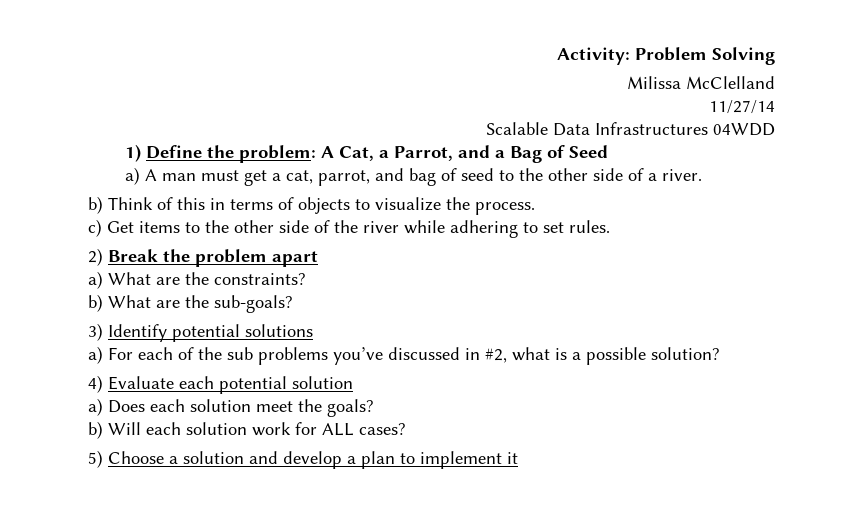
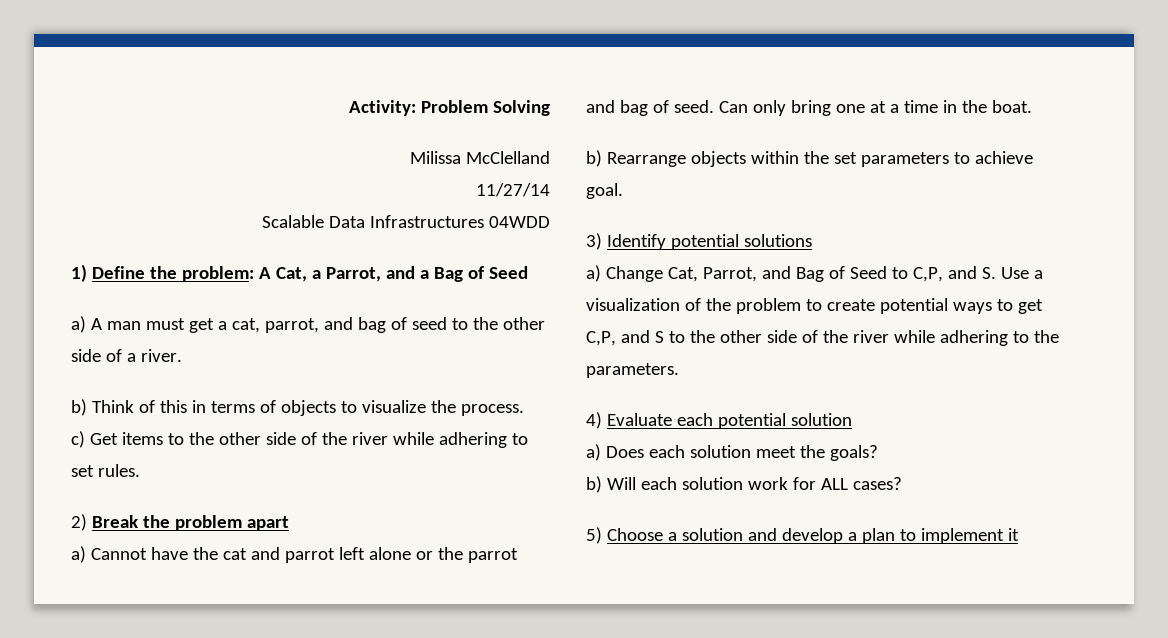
- a) What are the constraints?
- b) What are the sub-goals?
+ a) Cannot have the cat and parrot left alone or the parrot and bag of seed. Can only bring one at a time in the boat.
+ b) Rearrange objects within the set parameters to achieve goal.
- a) For each of the sub problems you’ve discussed in #2, what is a possible solution?
+ a) Change Cat, Parrot, and Bag of Seed to C,P, and S. Use a visualization of the problem to create potential ways to get C,P, and S to the other side of the river while adhering to the parameters.

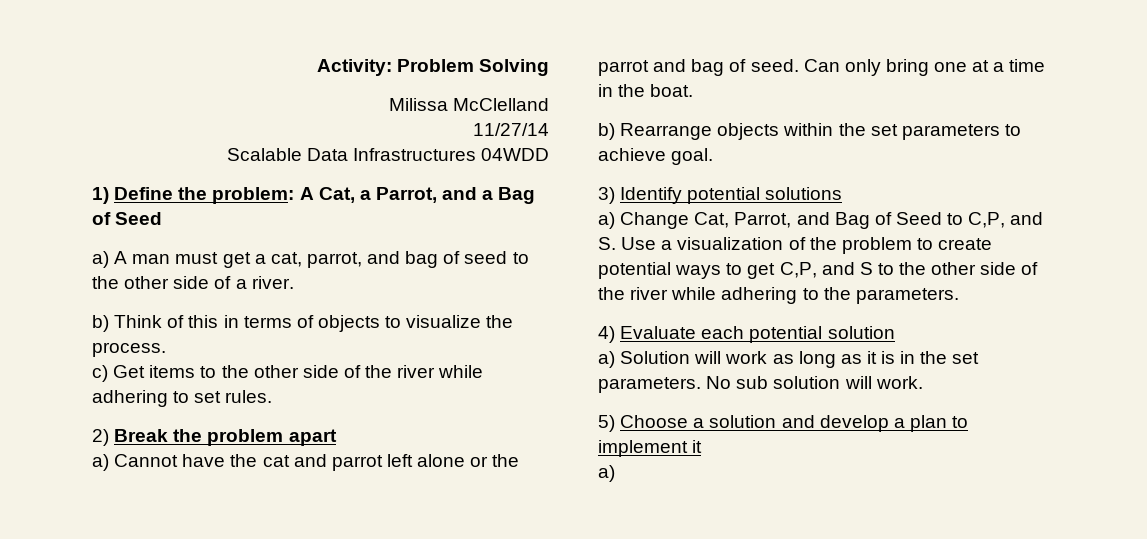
- a) Does each solution meet the goals?
- b) Will each solution work for ALL cases?
+ a) Solution will work as long as it is in the set parameters. No sub solution will work.
  5) Choose a solution and develop a plan to implement it
+ a)

